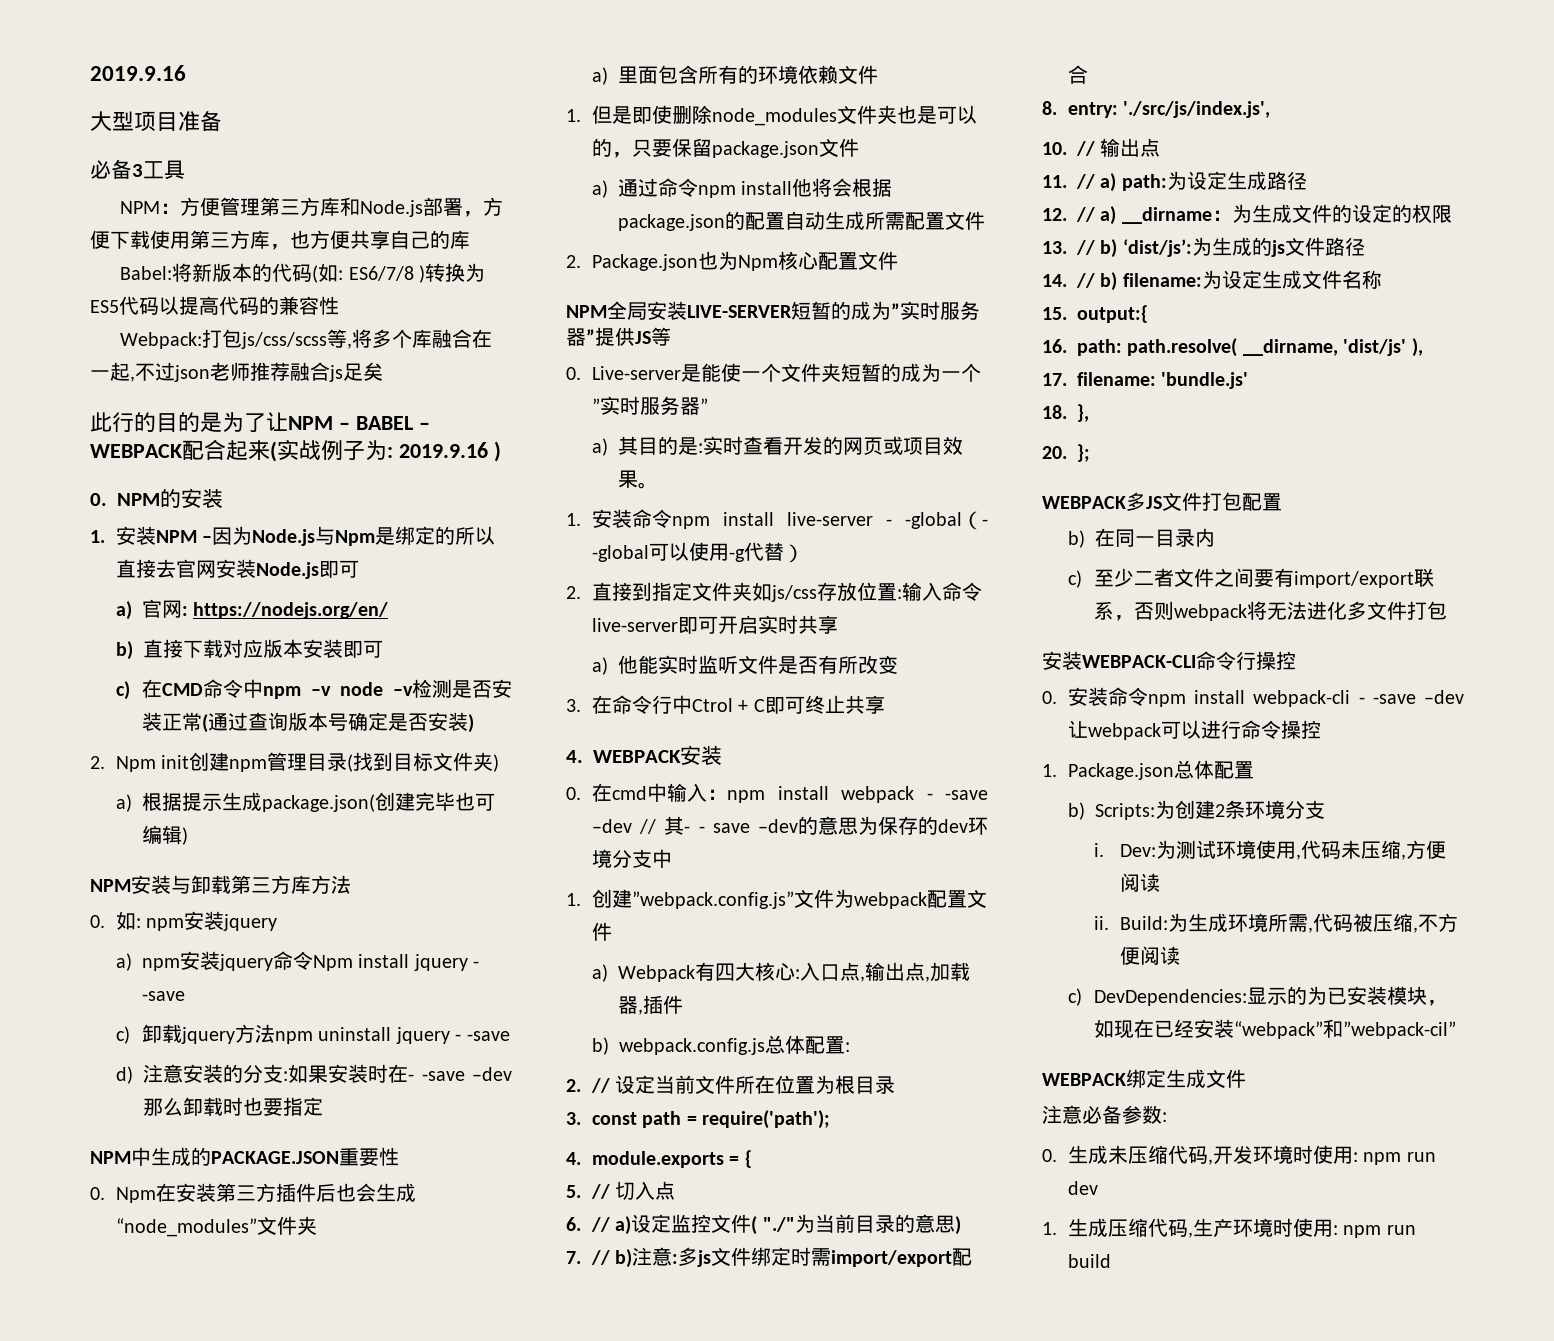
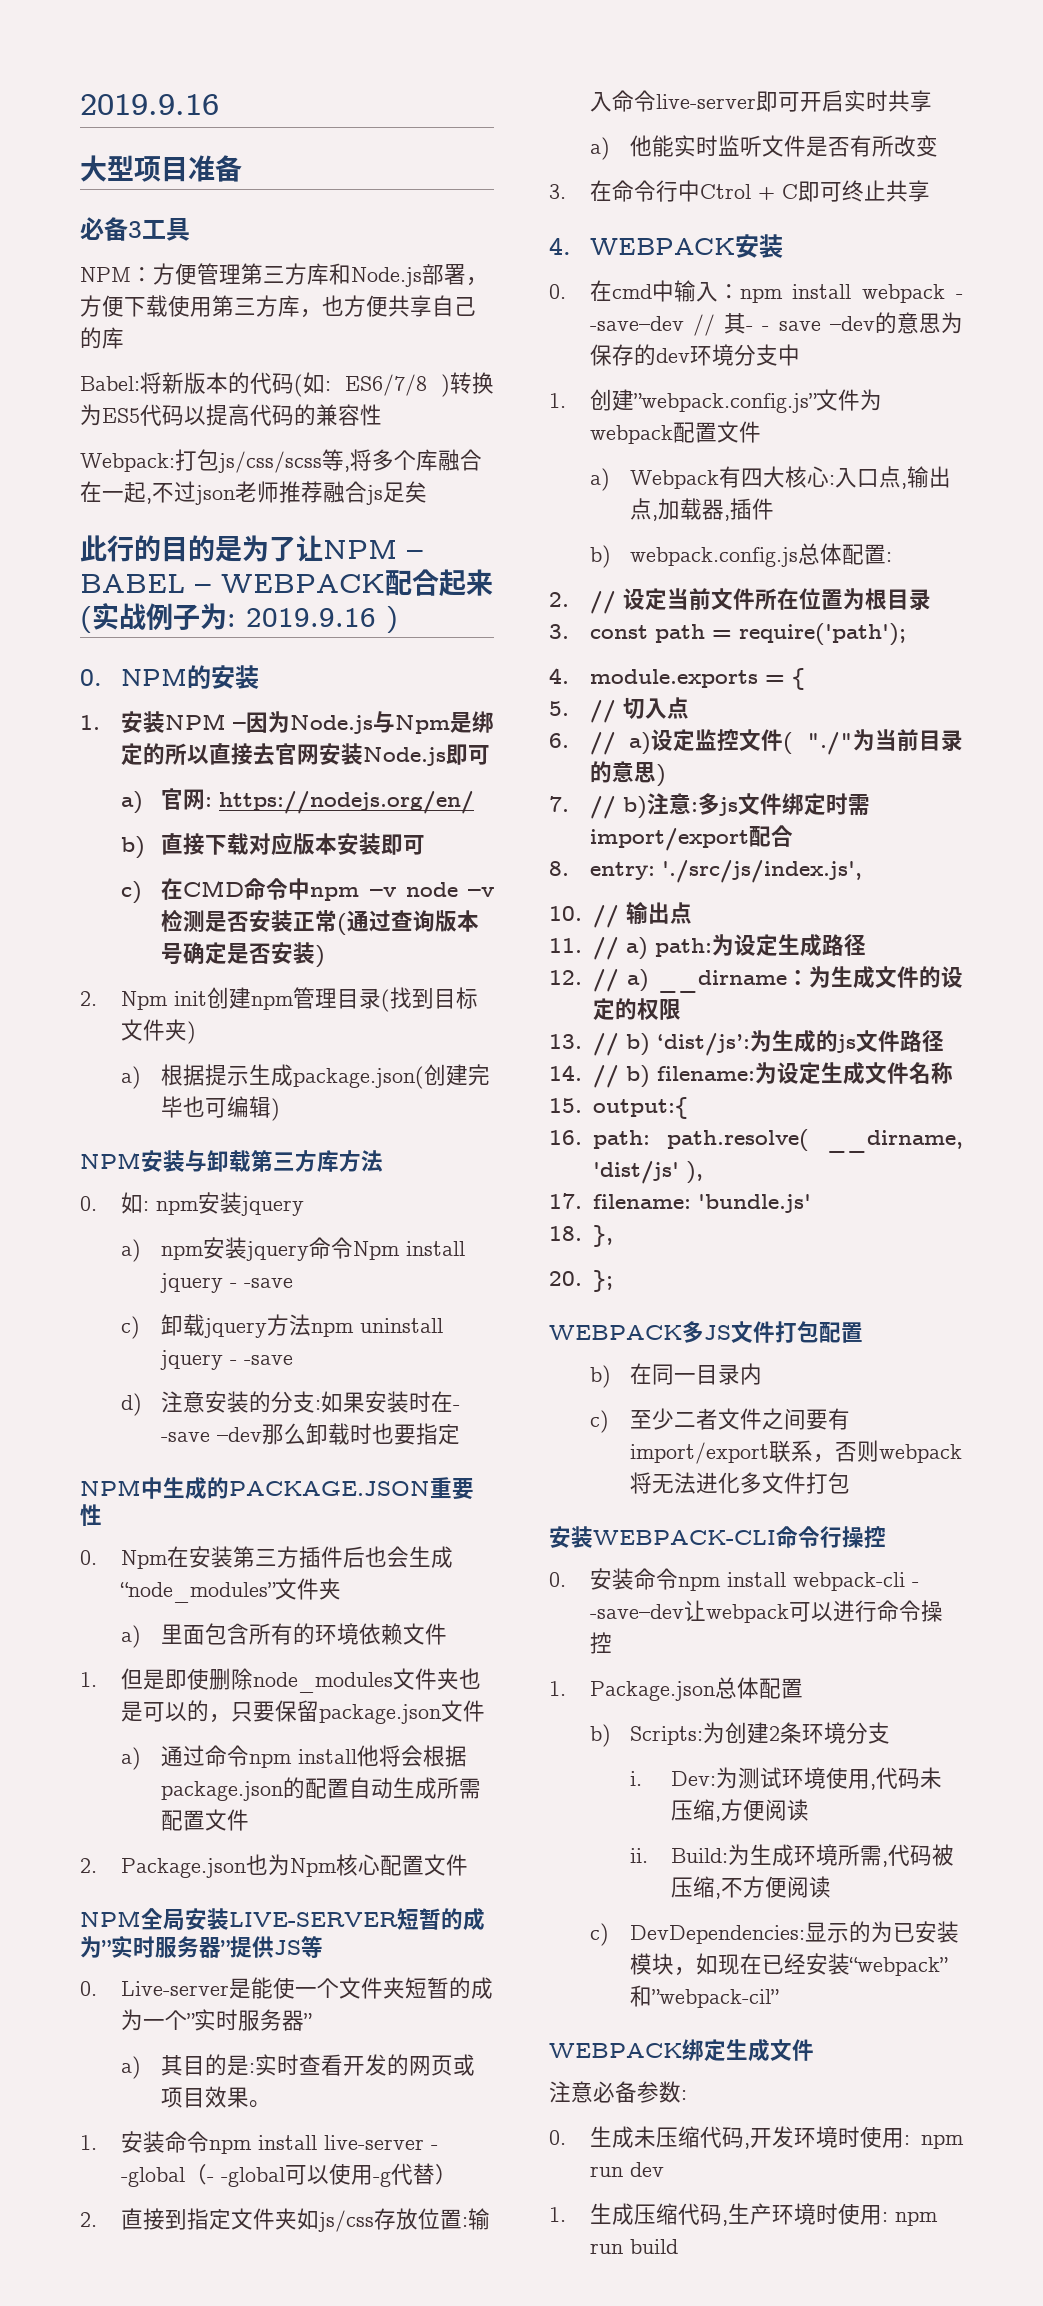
- 0.在cmd中输入：npm install webpack - -save –dev // 其- - save –dev的意思为保存的dev环境分支中
+ 0.在cmd中输入：npm install webpack - -save–dev // 其- - save –dev的意思为保存的dev环境分支中
- 0.安装命令npm install webpack-cli - -save –dev让webpack可以进行命令操控
+ 0.安装命令npm install webpack-cli - -save–dev让webpack可以进行命令操控

